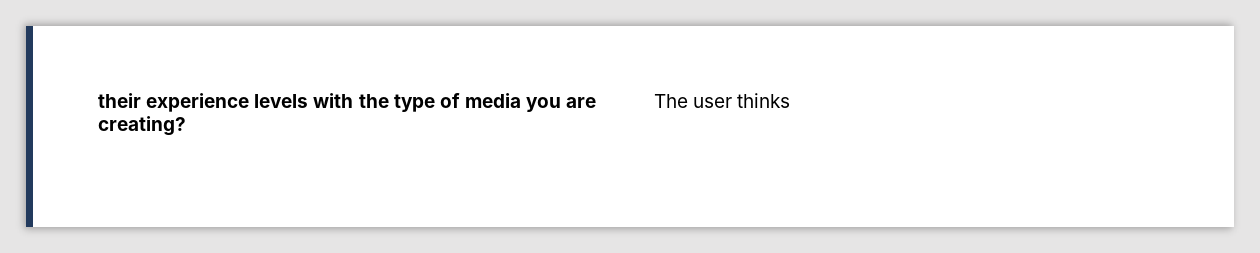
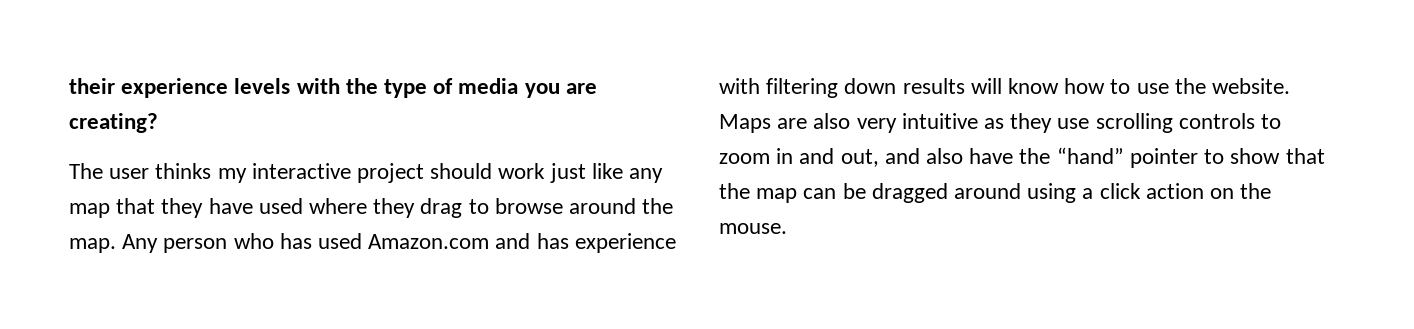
- The user thinks
+ The user thinks my interactive project should work just like any map that they have used where they drag to browse around the map. Any person who has used Amazon.com and has experience with filtering down results will know how to use the website. Maps are also very intuitive as they use scrolling controls to zoom in and out, and also have the “hand” pointer to show that the map can be dragged around using a click action on the mouse.

